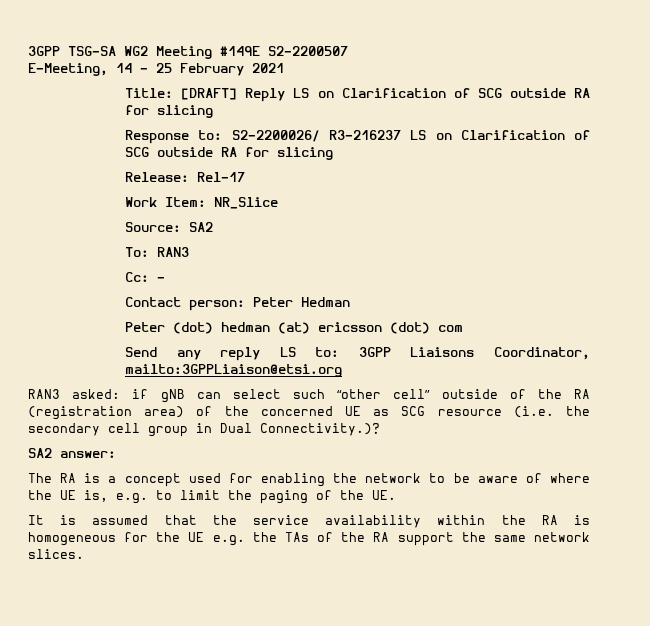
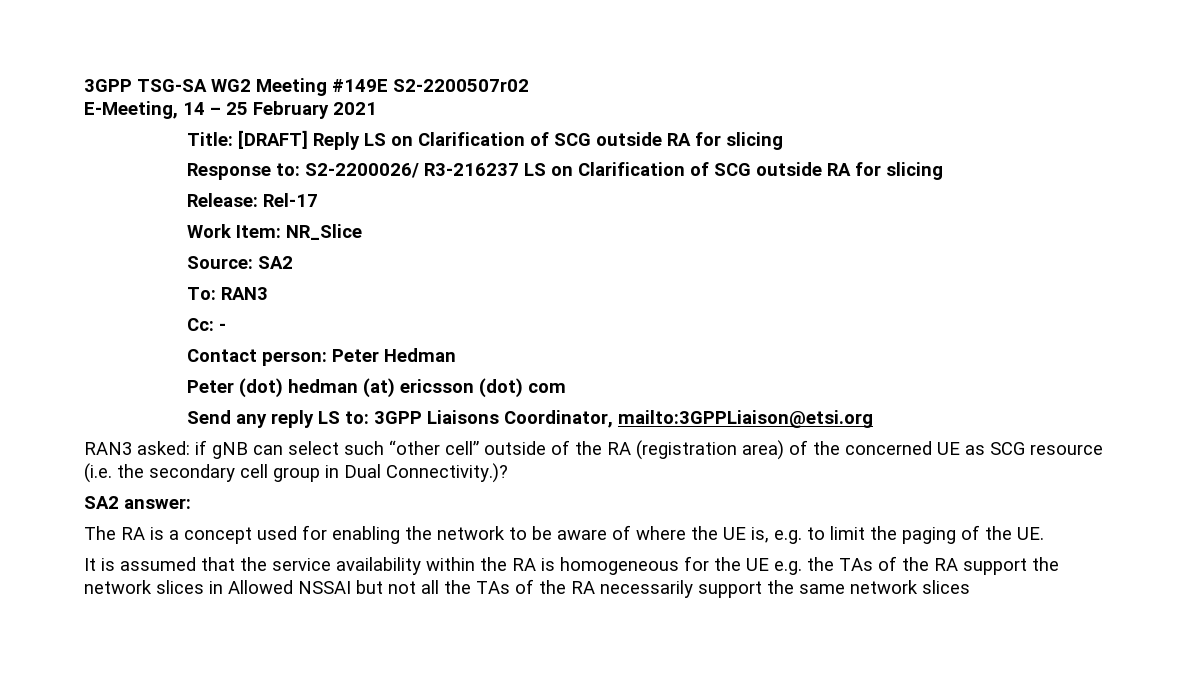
- 3GPP TSG-SA WG2 Meeting #149E S2-2200507
+ 3GPP TSG-SA WG2 Meeting #149E S2-2200507r02
- It is assumed that the service availability within the RA is homogeneous for the UE e.g. the TAs of the RA support the same network slices.
+ It is assumed that the service availability within the RA is homogeneous for the UE e.g. the TAs of the RA support the network slices in Allowed NSSAI but not all the TAs of the RA necessarily support the same network slices

